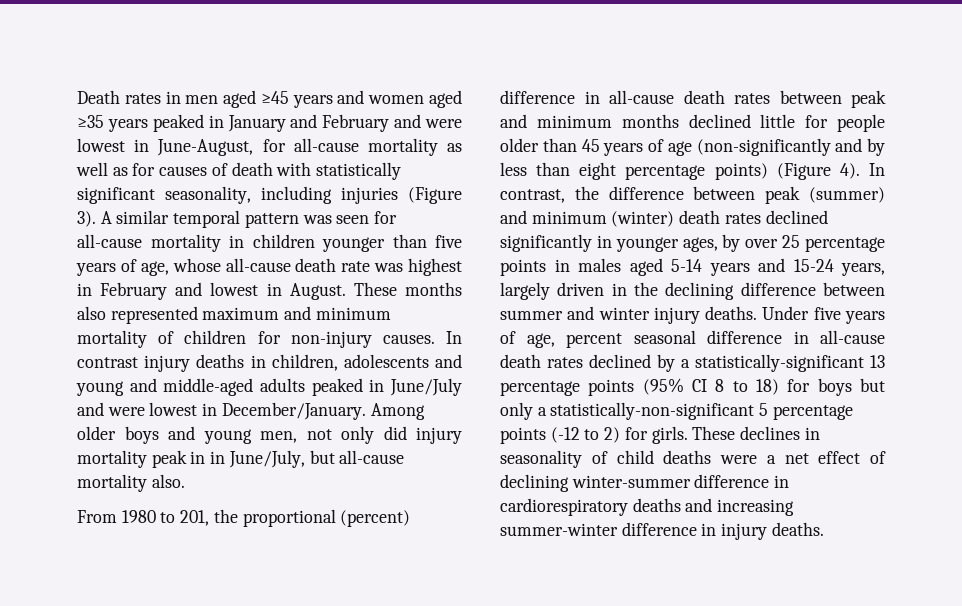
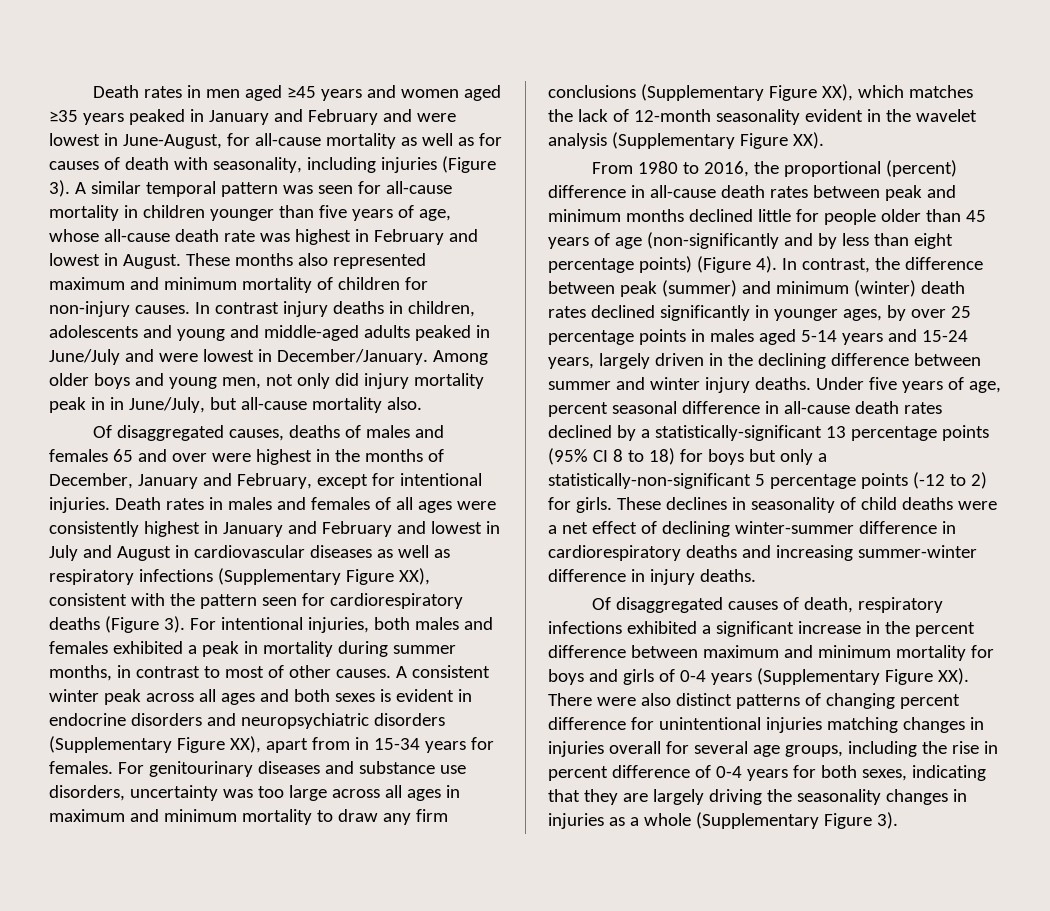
- Death rates in men aged ≥45 years and women aged ≥35 years peaked in January and February and were lowest in June-August, for all-cause mortality as well as for causes of death with statistically significant seasonality, including injuries (Figure 3).
+ Death rates in men aged ≥45 years and women aged ≥35 years peaked in January and February and were lowest in June-August, for all-cause mortality as well as for causes of death with seasonality, including injuries (Figure 3).
+ Of disaggregated causes, deaths of males and females 65 and over were highest in the months of December, January and February, except for intentional injuries. Death rates in males and females of all ages were consistently highest in January and February and lowest in July and August in cardiovascular diseases as well as respiratory infections (Supplementary Figure XX), consistent with the pattern seen for cardiorespiratory deaths (Figure 3). For intentional injuries, both males and females exhibited a peak in mortality during summer months, in contrast to most of other causes. A consistent winter peak across all ages and both sexes is evident in endocrine disorders and neuropsychiatric disorders (Supplementary Figure XX), apart from in 15-34 years for females. For genitourinary diseases and substance use disorders, uncertainty was too large across all ages in maximum and minimum mortality to draw any firm conclusions (Supplementary Figure XX), which matches the lack of 12-month seasonality evident in the wavelet analysis (Supplementary Figure XX).
- From 1980 to 201, the proportional (percent) difference in all-cause death rates between peak and minimum months declined little for people older than 45 years of age (non-significantly and by less than eight percentage points) (Figure 4).
+ From 1980 to 2016, the proportional (percent) difference in all-cause death rates between peak and minimum months declined little for people older than 45 years of age (non-significantly and by less than eight percentage points) (Figure 4).
+ Of disaggregated causes of death, respiratory infections exhibited a significant increase in the percent difference between maximum and minimum mortality for boys and girls of 0-4 years (Supplementary Figure XX). There were also distinct patterns of changing percent difference for unintentional injuries matching changes in injuries overall for several age groups, including the rise in percent difference of 0-4 years for both sexes, indicating that they are largely driving the seasonality changes in injuries as a whole (Supplementary Figure 3).

